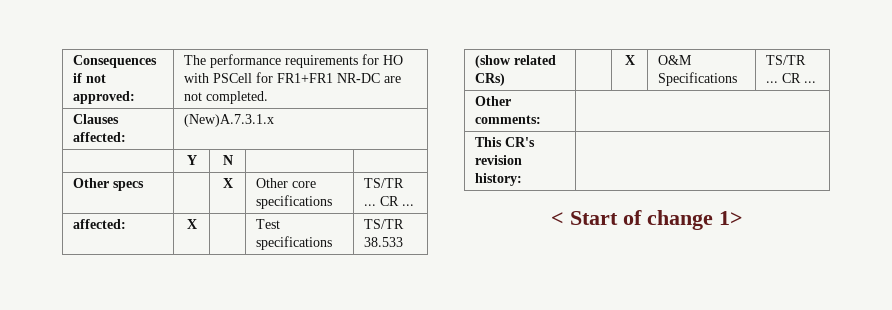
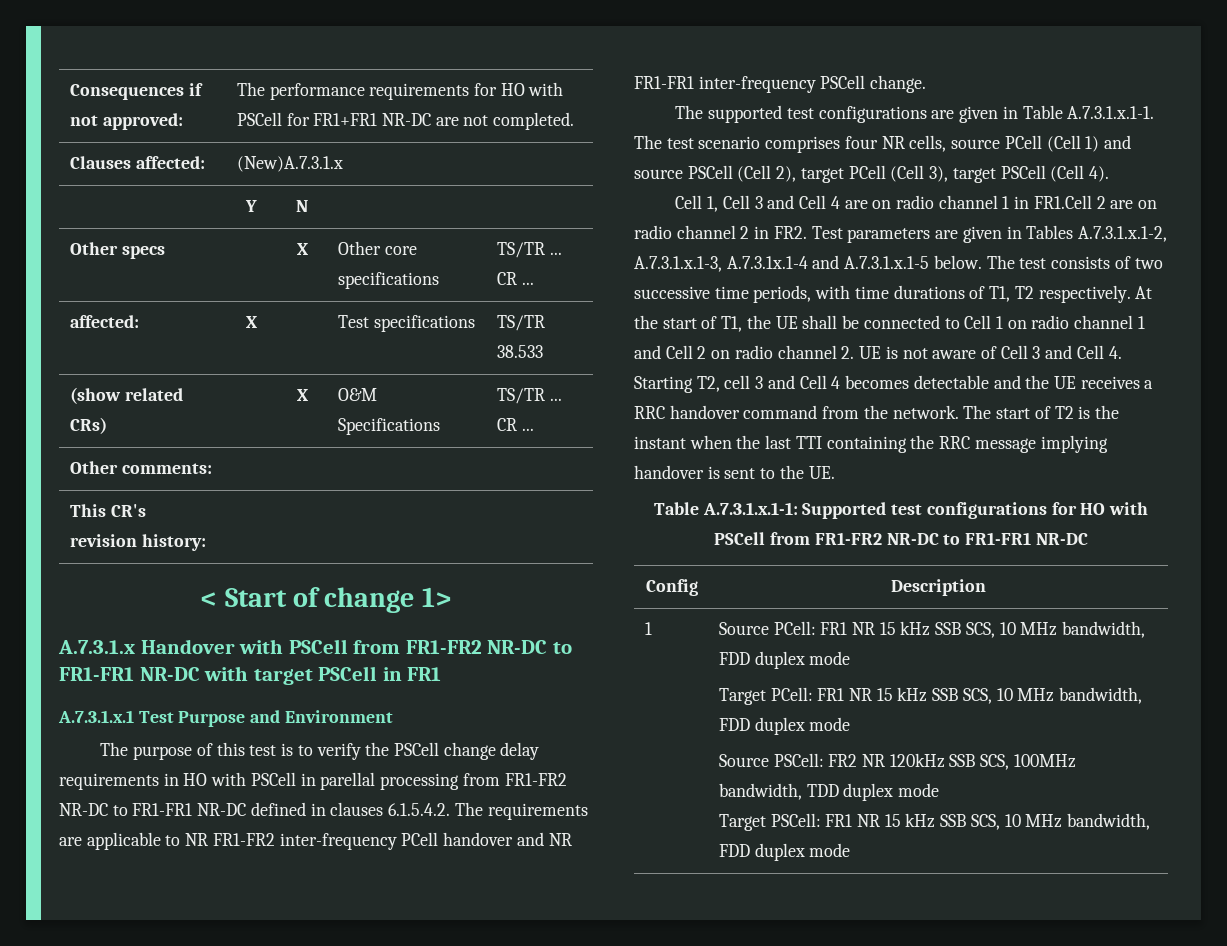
+ A.7.3.1.x Handover with PSCell from FR1-FR2 NR-DC to FR1-FR1 NR-DC with target PSCell in FR1
+ A.7.3.1.x.1 Test Purpose and Environment
+ The purpose of this test is to verify the PSCell change delay requirements in HO with PSCell in parellal processing from FR1-FR2 NR-DC to FR1-FR1 NR-DC defined in clauses 6.1.5.4.2. The requirements are applicable to NR FR1-FR2 inter-frequency PCell handover and NR FR1-FR1 inter-frequency PSCell change.
+ The supported test configurations are given in Table A.7.3.1.x.1-1. The test scenario comprises four NR cells, source PCell (Cell 1) and source PSCell (Cell 2), target PCell (Cell 3), target PSCell (Cell 4).
+ Cell 1, Cell 3 and Cell 4 are on radio channel 1 in FR1.Cell 2 are on radio channel 2 in FR2. Test parameters are given in Tables A.7.3.1.x.1-2, A.7.3.1.x.1-3, A.7.3.1x.1-4 and A.7.3.1.x.1-5 below. The test consists of two successive time periods, with time durations of T1, T2 respectively. At the start of T1, the UE shall be connected to Cell 1 on radio channel 1 and Cell 2 on radio channel 2. UE is not aware of Cell 3 and Cell 4. Starting T2, cell 3 and Cell 4 becomes detectable and the UE receives a RRC handover command from the network. The start of T2 is the instant when the last TTI containing the RRC message implying handover is sent to the UE.
+ Table A.7.3.1.x.1-1: Supported test configurations for HO with PSCell from FR1-FR2 NR-DC to FR1-FR1 NR-DC
+ Config | Description
+ 1 | Source PCell: FR1 NR 15 kHz SSB SCS, 10 MHz bandwidth, FDD duplex mode
+ Target PCell: FR1 NR 15 kHz SSB SCS, 10 MHz bandwidth, FDD duplex mode
+ Source PSCell: FR2 NR 120kHz SSB SCS, 100MHz bandwidth, TDD duplex mode
+ Target PSCell: FR1 NR 15 kHz SSB SCS, 10 MHz bandwidth, FDD duplex mode

